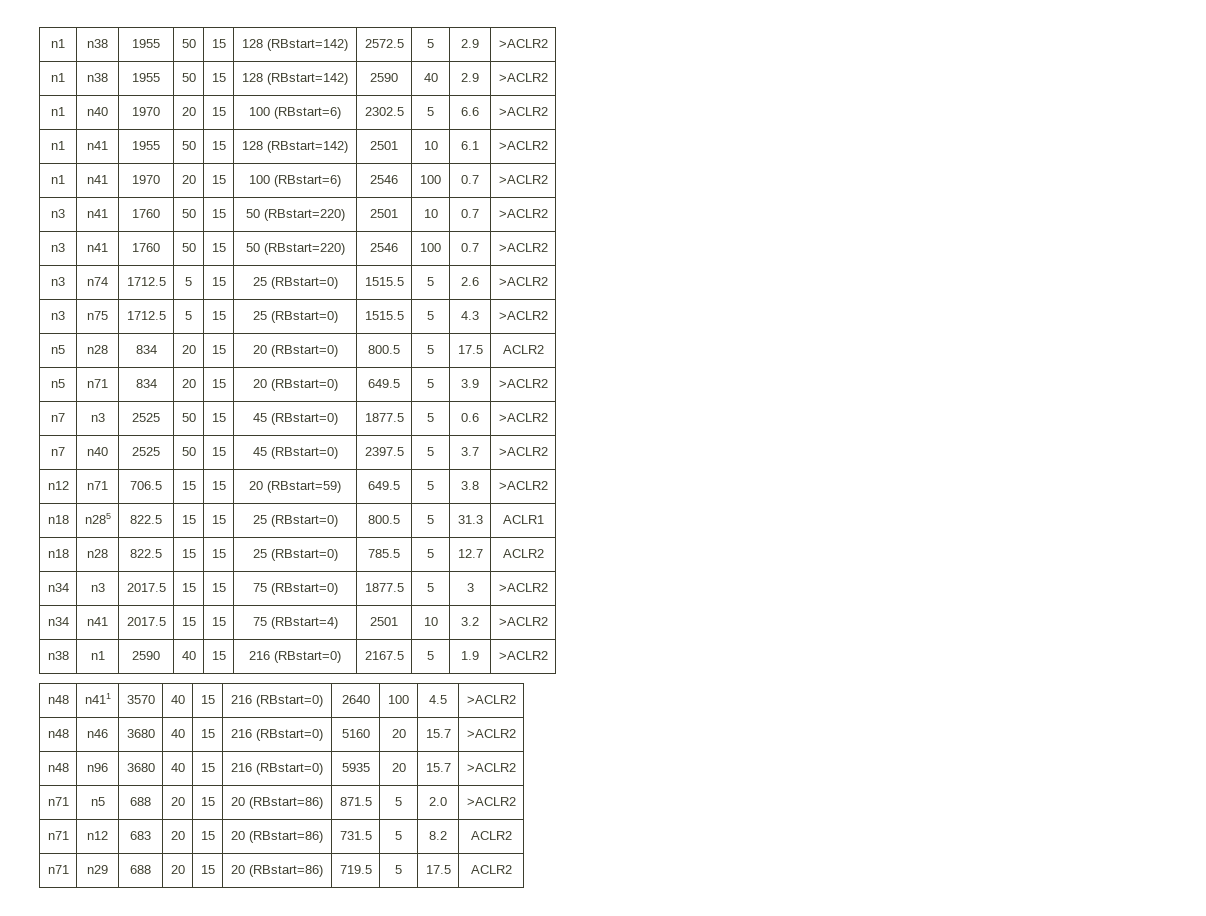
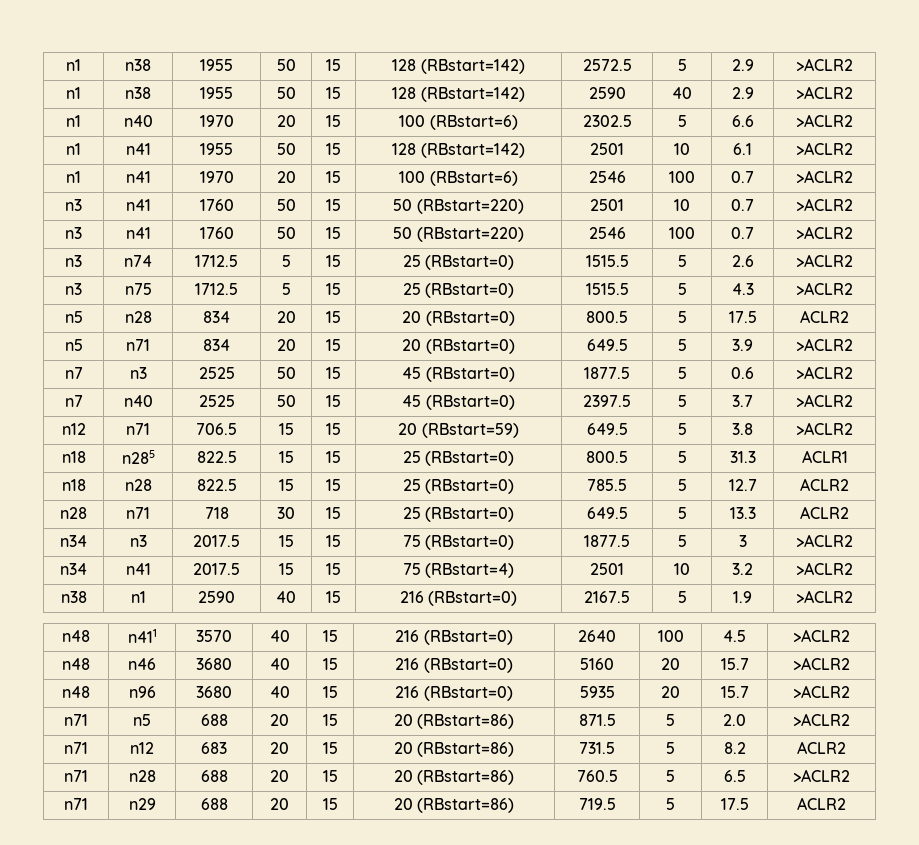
+ n28 | n71 | 718 | 30 | 15 | 25 (RBstart=0) | 649.5 | 5 | 13.3 | ACLR2
+ n71 | n28 | 688 | 20 | 15 | 20 (RBstart=86) | 760.5 | 5 | 6.5 | >ACLR2

